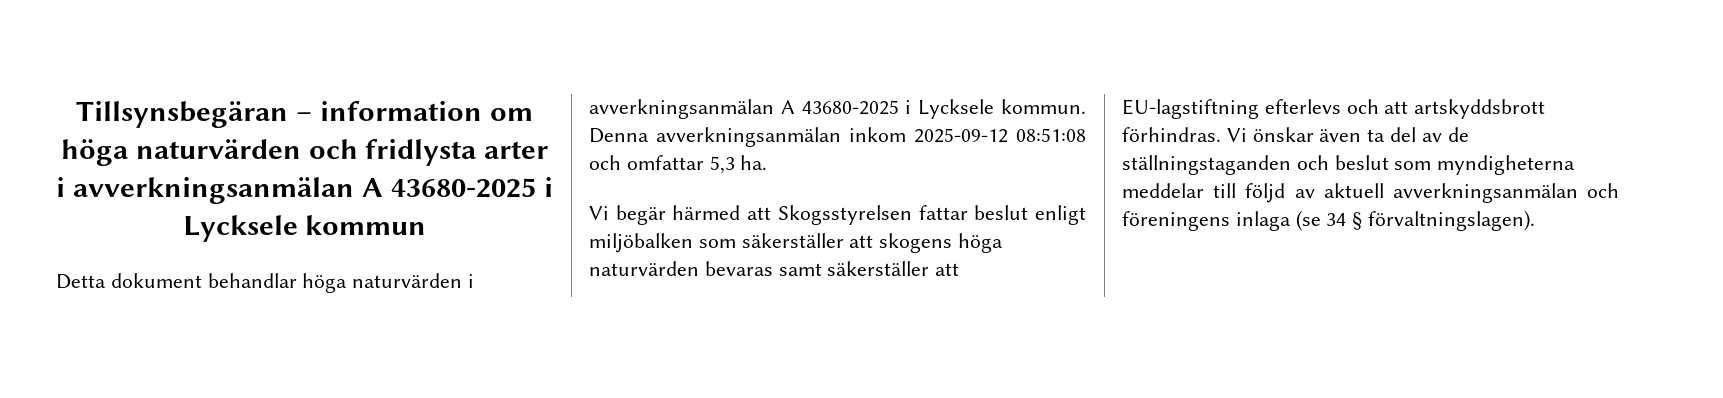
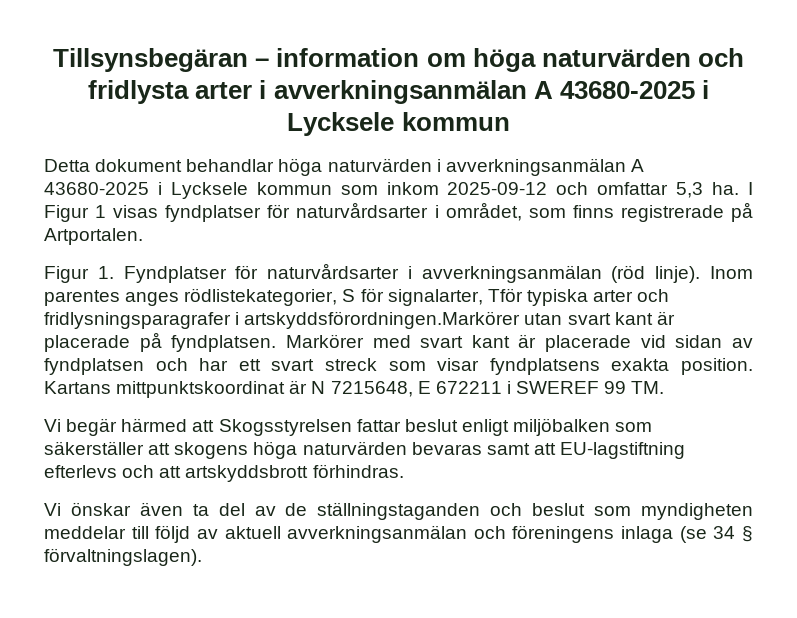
- Detta dokument behandlar höga naturvärden i avverkningsanmälan A 43680-2025 i Lycksele kommun. Denna avverkningsanmälan inkom 2025-09-12 08:51:08 och omfattar 5,3 ha.
+ Detta dokument behandlar höga naturvärden i avverkningsanmälan A 43680-2025 i Lycksele kommun som inkom 2025-09-12 och omfattar 5,3 ha. I Figur 1 visas fyndplatser för naturvårdsarter i området, som finns registrerade på Artportalen.
+ Figur 1. Fyndplatser för naturvårdsarter i avverkningsanmälan (röd linje). Inom parentes anges rödlistekategorier, S för signalarter, Tför typiska arter och fridlysningsparagrafer i artskyddsförordningen.Markörer utan svart kant är placerade på fyndplatsen. Markörer med svart kant är placerade vid sidan av fyndplatsen och har ett svart streck som visar fyndplatsens exakta position. Kartans mittpunktskoordinat är N 7215648, E 672211 i SWEREF 99 TM.
- Vi begär härmed att Skogsstyrelsen fattar beslut enligt miljöbalken som säkerställer att skogens höga naturvärden bevaras samt säkerställer att EU-lagstiftning efterlevs och att artskyddsbrott förhindras. Vi önskar även ta del av de ställningstaganden och beslut som myndigheterna meddelar till följd av aktuell avverkningsanmälan och föreningens inlaga (se 34 § förvaltningslagen).
+ Vi begär härmed att Skogsstyrelsen fattar beslut enligt miljöbalken som säkerställer att skogens höga naturvärden bevaras samt att EU-lagstiftning efterlevs och att artskyddsbrott förhindras.
+ Vi önskar även ta del av de ställningstaganden och beslut som myndigheten meddelar till följd av aktuell avverkningsanmälan och föreningens inlaga (se 34 § förvaltningslagen).

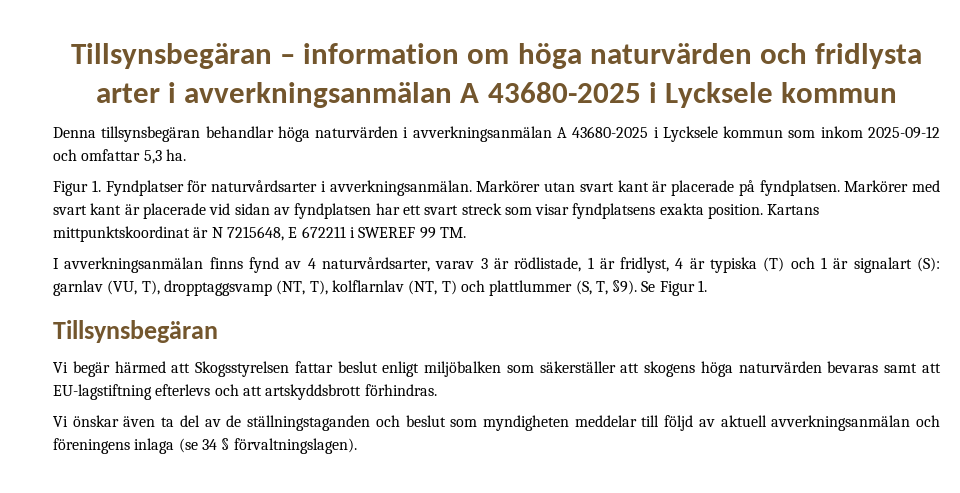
- Detta dokument behandlar höga naturvärden i avverkningsanmälan A 43680-2025 i Lycksele kommun som inkom 2025-09-12 och omfattar 5,3 ha. I Figur 1 visas fyndplatser för naturvårdsarter i området, som finns registrerade på Artportalen.
+ Denna tillsynsbegäran behandlar höga naturvärden i avverkningsanmälan A 43680-2025 i Lycksele kommun som inkom 2025-09-12 och omfattar 5,3 ha.
- Figur 1. Fyndplatser för naturvårdsarter i avverkningsanmälan (röd linje). Inom parentes anges rödlistekategorier, S för signalarter, Tför typiska arter och fridlysningsparagrafer i artskyddsförordningen.Markörer utan svart kant är placerade på fyndplatsen.
+ Figur 1. Fyndplatser för naturvårdsarter i avverkningsanmälan. Markörer utan svart kant är placerade på fyndplatsen.
- Markörer med svart kant är placerade vid sidan av fyndplatsen och har ett svart streck som visar fyndplatsens exakta position.
+ Markörer med svart kant är placerade vid sidan av fyndplatsen har ett svart streck som visar fyndplatsens exakta position.
+ I avverkningsanmälan finns fynd av 4 naturvårdsarter, varav 3 är rödlistade, 1 är fridlyst, 4 är typiska (T) och 1 är signalart (S): garnlav (VU, T), dropptaggsvamp (NT, T), kolflarnlav (NT, T) och plattlummer (S, T, §9). Se Figur 1.
+ Tillsynsbegäran

